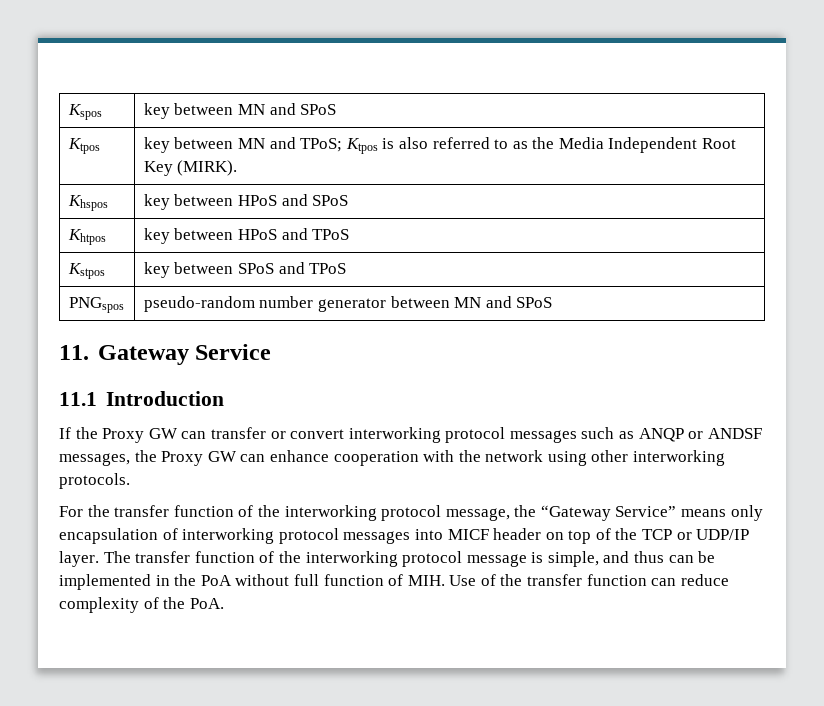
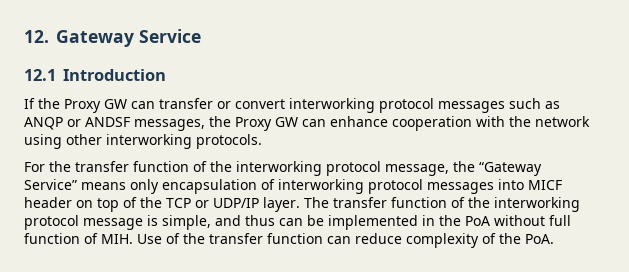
- Kspos | key between MN and SPoS
- Ktpos | key between MN and TPoS; Ktpos is also referred to as the Media Independent Root Key (MIRK).
- Khspos | key between HPoS and SPoS
- Khtpos | key between HPoS and TPoS
- Kstpos | key between SPoS and TPoS
- PNGspos | pseudo-random number generator between MN and SPoS
- 11. Gateway Service
+ 12. Gateway Service
- 11.1 Introduction
+ 12.1 Introduction

